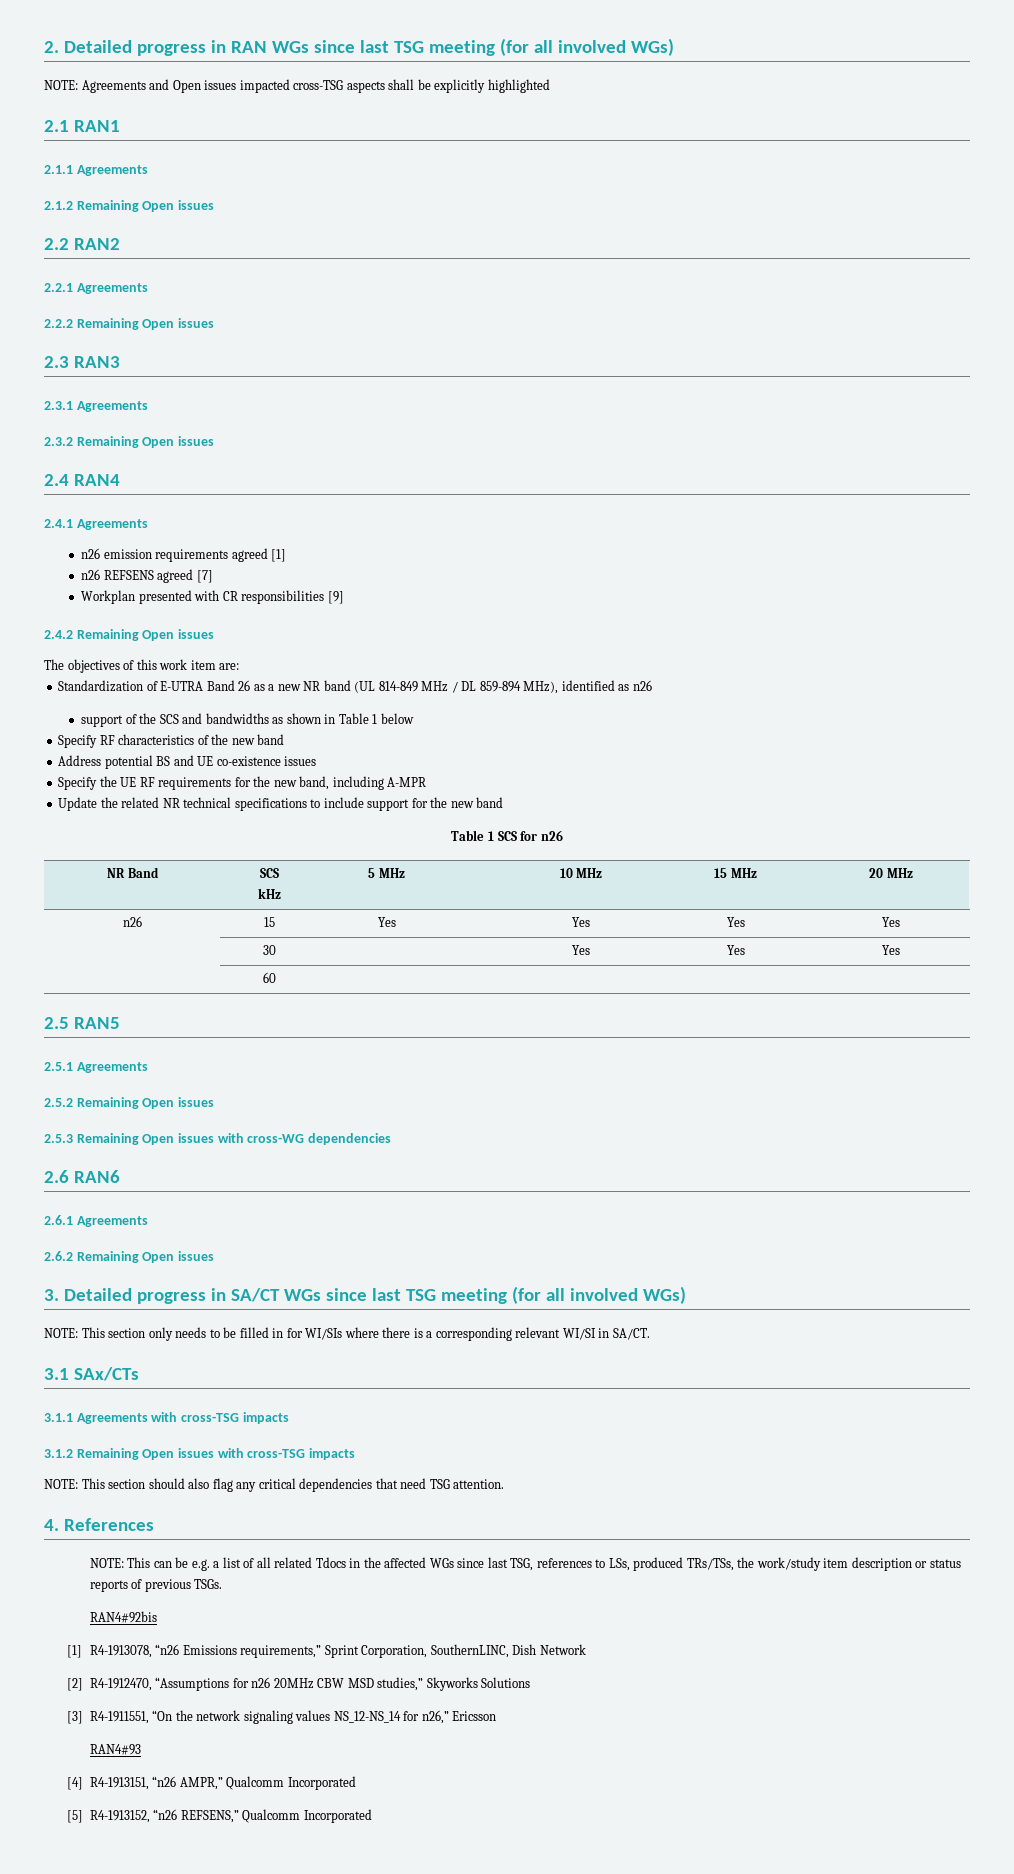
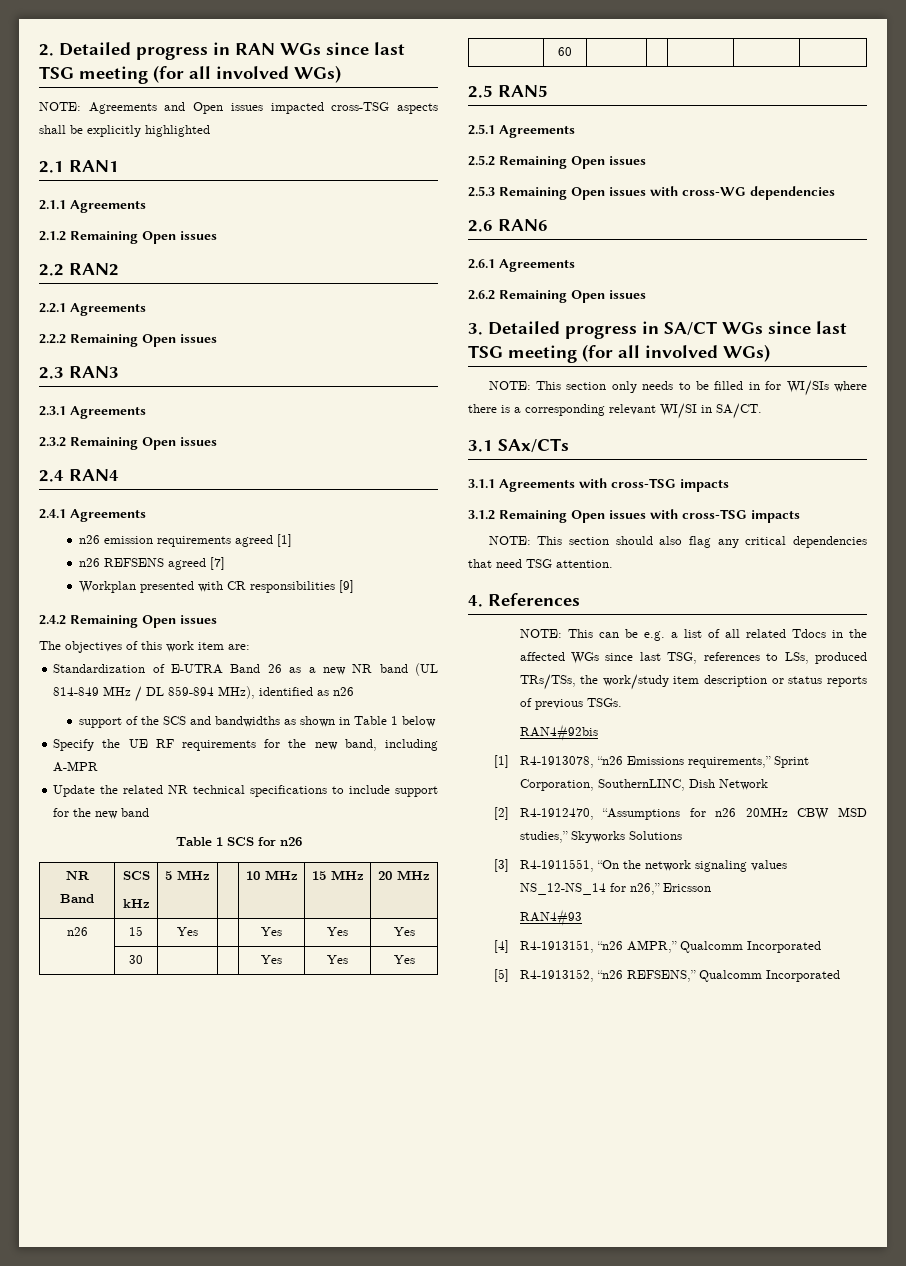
- Specify RF characteristics of the new band
- Address potential BS and UE co-existence issues

